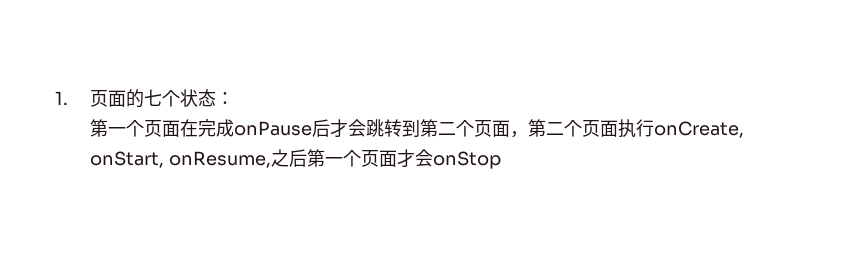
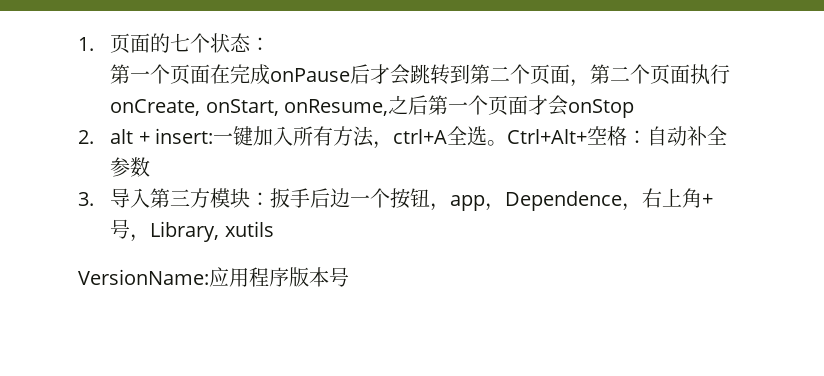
+ 2. alt + insert:一键加入所有方法，ctrl+A全选。Ctrl+Alt+空格：自动补全参数
+ 3.导入第三方模块：扳手后边一个按钮，app，Dependence，右上角+号，Library, xutils
+ VersionName:应用程序版本号

